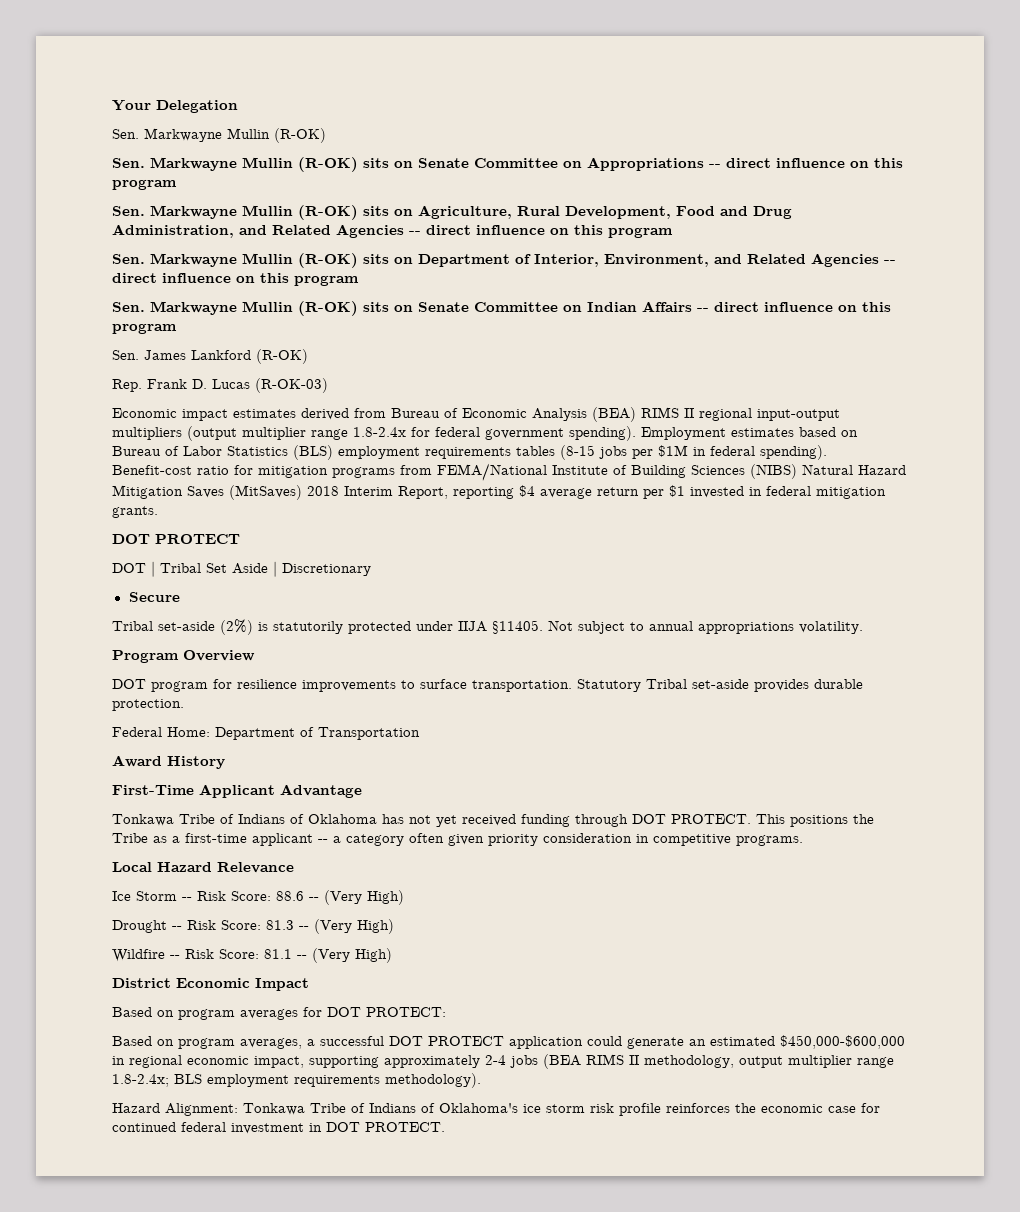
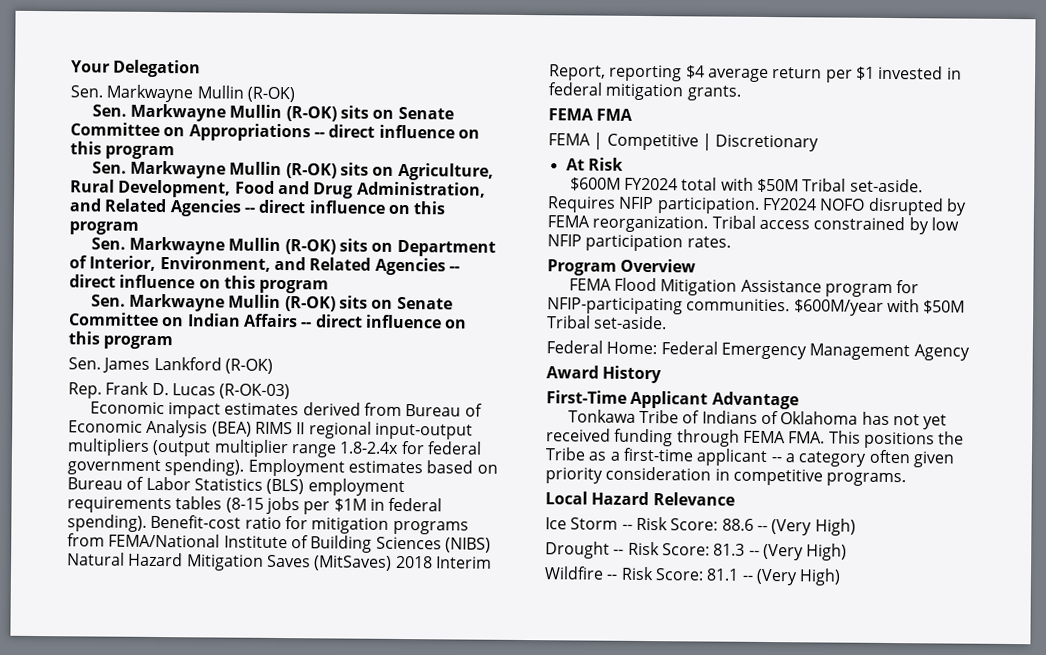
  Benefit-cost ratio for mitigation programs from FEMA/National Institute of Building Sciences (NIBS) Natural Hazard Mitigation Saves (MitSaves) 2018 Interim Report, reporting $4 average return per $1 invested in federal mitigation grants.
- DOT PROTECT
- DOT | Tribal Set Aside | Discretionary
- Secure
- Tribal set-aside (2%) is statutorily protected under IIJA §11405. Not subject to annual appropriations volatility.
+ FEMA FMA
+ FEMA | Competitive | Discretionary
+ At Risk
+ $600M FY2024 total with $50M Tribal set-aside. Requires NFIP participation. FY2024 NOFO disrupted by FEMA reorganization. Tribal access constrained by low NFIP participation rates.
  Program Overview
- DOT program for resilience improvements to surface transportation. Statutory Tribal set-aside provides durable protection.
- Federal Home: Department of Transportation
+ FEMA Flood Mitigation Assistance program for NFIP-participating communities. $600M/year with $50M Tribal set-aside.
+ Federal Home: Federal Emergency Management Agency
- Tonkawa Tribe of Indians of Oklahoma has not yet received funding through DOT PROTECT. This positions the Tribe as a first-time applicant -- a category often given priority consideration in competitive programs.
+ Tonkawa Tribe of Indians of Oklahoma has not yet received funding through FEMA FMA. This positions the Tribe as a first-time applicant -- a category often given priority consideration in competitive programs.
- District Economic Impact
- Based on program averages for DOT PROTECT:
- Based on program averages, a successful DOT PROTECT application could generate an estimated $450,000-$600,000 in regional economic impact, supporting approximately 2-4 jobs (BEA RIMS II methodology, output multiplier range 1.8-2.4x; BLS employment requirements methodology).
- Hazard Alignment: Tonkawa Tribe of Indians of Oklahoma's ice storm risk profile reinforces the economic case for continued federal investment in DOT PROTECT.

